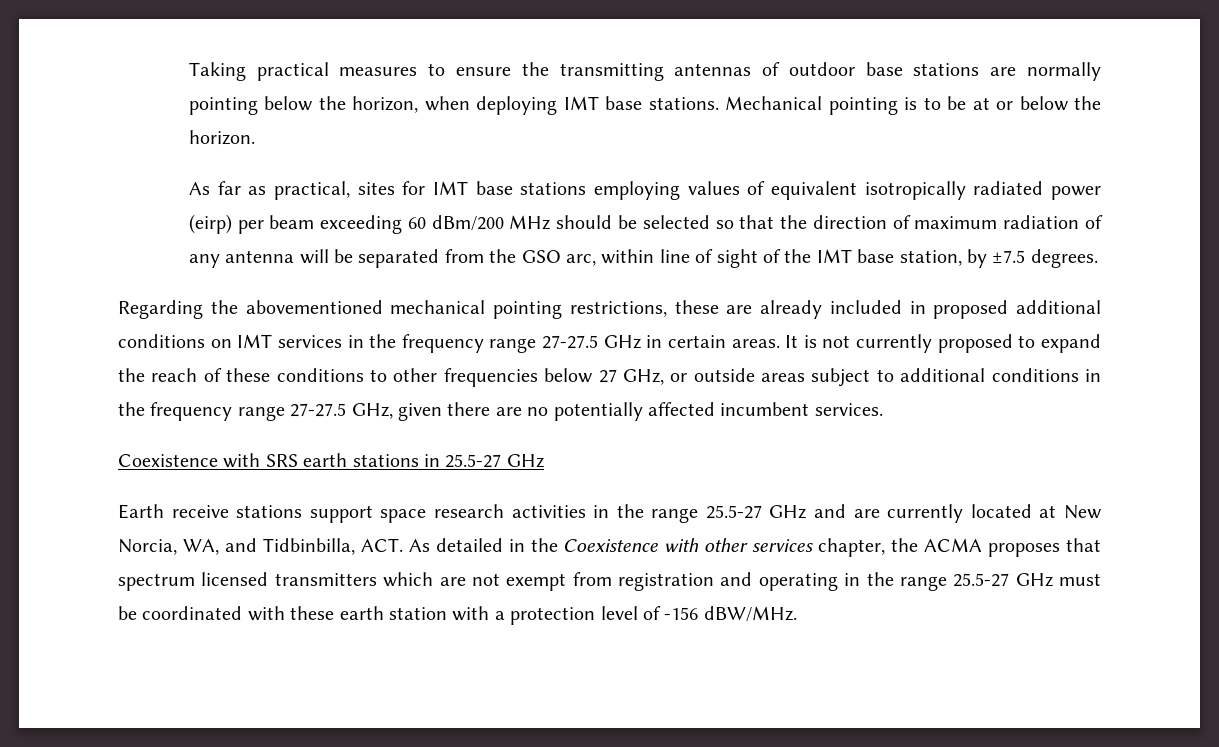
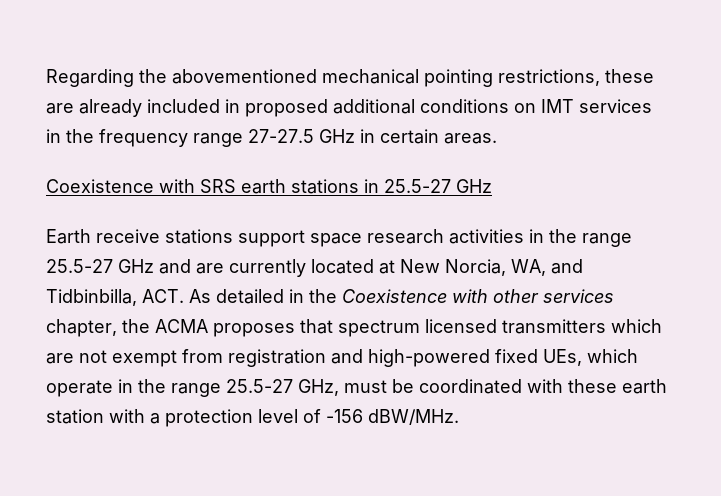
- Taking practical measures to ensure the transmitting antennas of outdoor base stations are normally pointing below the horizon, when deploying IMT base stations. Mechanical pointing is to be at or below the horizon.
- As far as practical, sites for IMT base stations employing values of equivalent isotropically radiated power (eirp) per beam exceeding 60 dBm/200 MHz should be selected so that the direction of maximum radiation of any antenna will be separated from the GSO arc, within line of sight of the IMT base station, by ±7.5 degrees.
- It is not currently proposed to expand the reach of these conditions to other frequencies below 27 GHz, or outside areas subject to additional conditions in the frequency range 27-27.5 GHz, given there are no potentially affected incumbent services.
- Earth receive stations support space research activities in the range 25.5-27 GHz and are currently located at New Norcia, WA, and Tidbinbilla, ACT. As detailed in the Coexistence with other services chapter, the ACMA proposes that spectrum licensed transmitters which are not exempt from registration and operating in the range 25.5-27 GHz must be coordinated with these earth station with a protection level of -156 dBW/MHz.
+ Earth receive stations support space research activities in the range 25.5-27 GHz and are currently located at New Norcia, WA, and Tidbinbilla, ACT. As detailed in the Coexistence with other services chapter, the ACMA proposes that spectrum licensed transmitters which are not exempt from registration and high-powered fixed UEs, which operate in the range 25.5-27 GHz, must be coordinated with these earth station with a protection level of -156 dBW/MHz.

